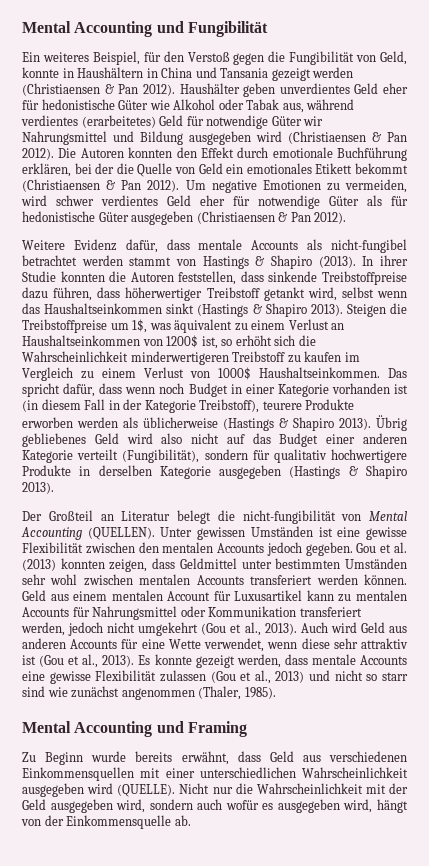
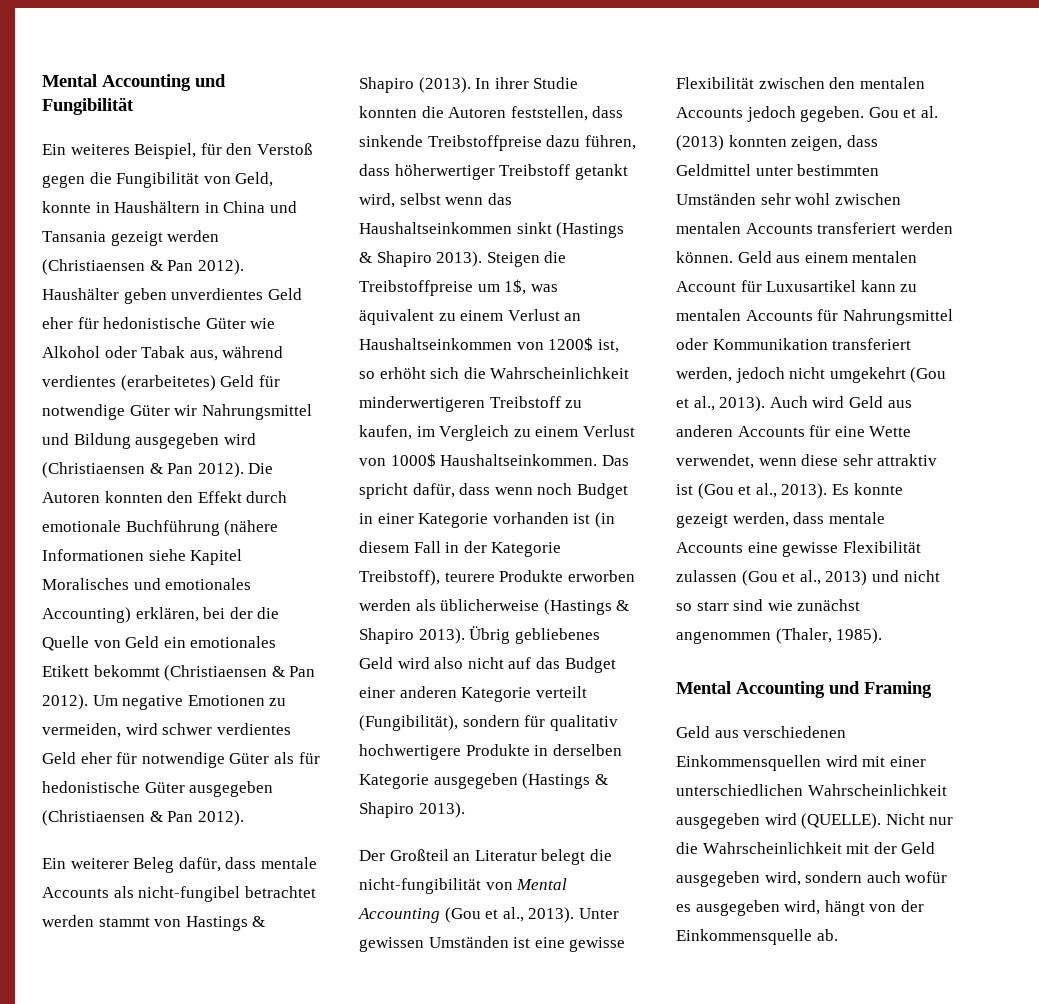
- Die Autoren konnten den Effekt durch emotionale Buchführung erklären, bei der die Quelle von Geld ein emotionales Etikett bekommt (Christiaensen & Pan 2012).
+ Die Autoren konnten den Effekt durch emotionale Buchführung (nähere Informationen siehe Kapitel Moralisches und emotionales Accounting) erklären, bei der die Quelle von Geld ein emotionales Etikett bekommt (Christiaensen & Pan 2012).
- Weitere Evidenz dafür, dass mentale Accounts als nicht-fungibel betrachtet werden stammt von Hastings & Shapiro (2013).
+ Ein weiterer Beleg dafür, dass mentale Accounts als nicht-fungibel betrachtet werden stammt von Hastings & Shapiro (2013).
- Steigen die Treibstoffpreise um 1$, was äquivalent zu einem Verlust an Haushaltseinkommen von 1200$ ist, so erhöht sich die Wahrscheinlichkeit minderwertigeren Treibstoff zu kaufen im Vergleich zu einem Verlust von 1000$ Haushaltseinkommen.
+ Steigen die Treibstoffpreise um 1$, was äquivalent zu einem Verlust an Haushaltseinkommen von 1200$ ist, so erhöht sich die Wahrscheinlichkeit minderwertigeren Treibstoff zu kaufen, im Vergleich zu einem Verlust von 1000$ Haushaltseinkommen.
- Der Großteil an Literatur belegt die nicht-fungibilität von Mental Accounting (QUELLEN).
+ Der Großteil an Literatur belegt die nicht-fungibilität von Mental Accounting (Gou et al., 2013).
- Zu Beginn wurde bereits erwähnt, dass Geld aus verschiedenen Einkommensquellen mit einer unterschiedlichen Wahrscheinlichkeit ausgegeben wird (QUELLE).
+ Geld aus verschiedenen Einkommensquellen wird mit einer unterschiedlichen Wahrscheinlichkeit ausgegeben wird (QUELLE).

